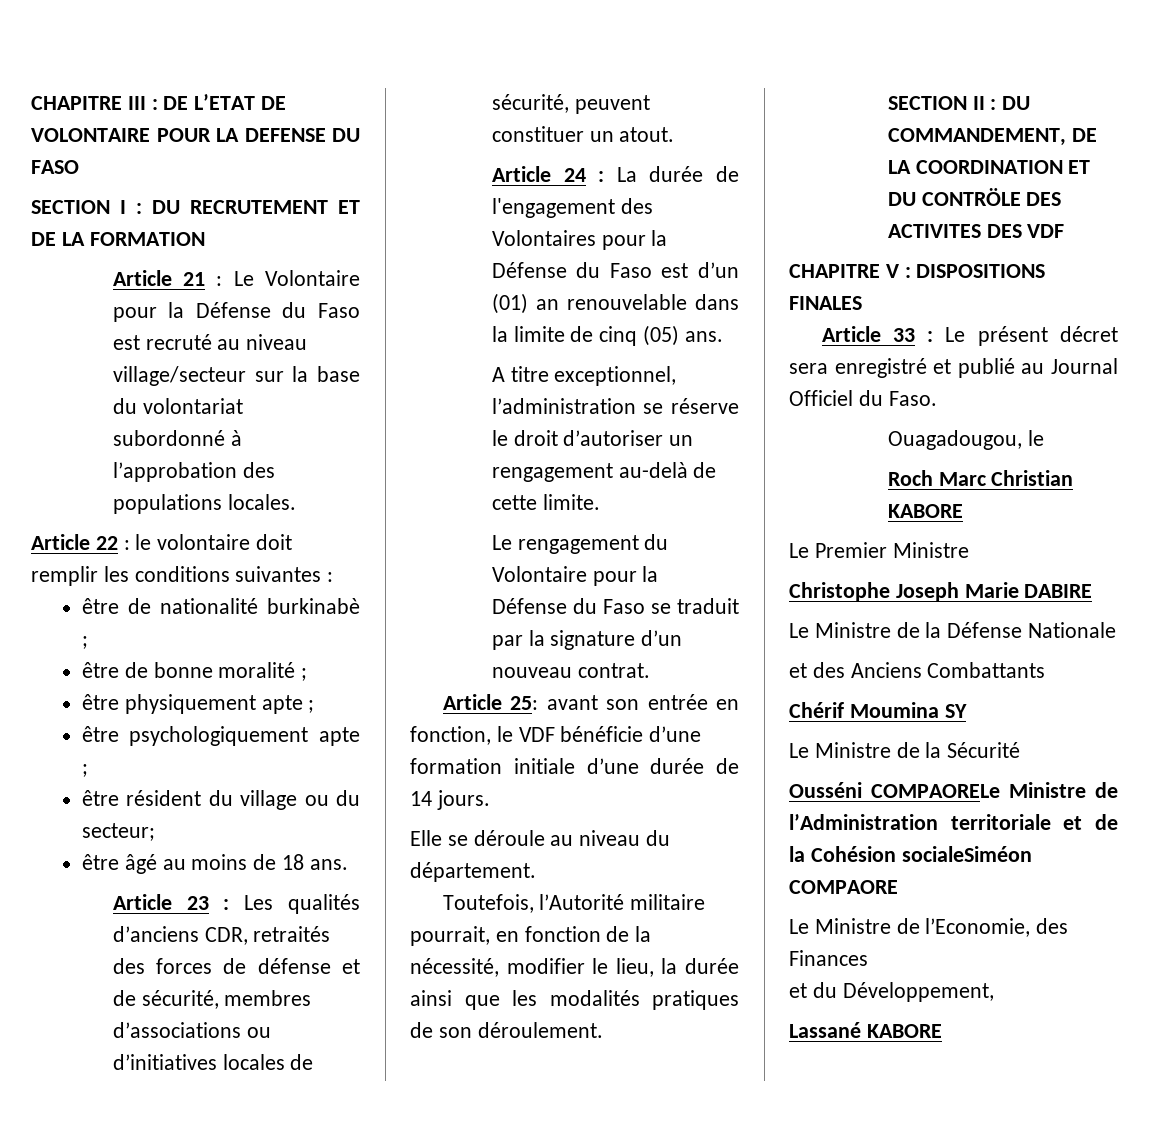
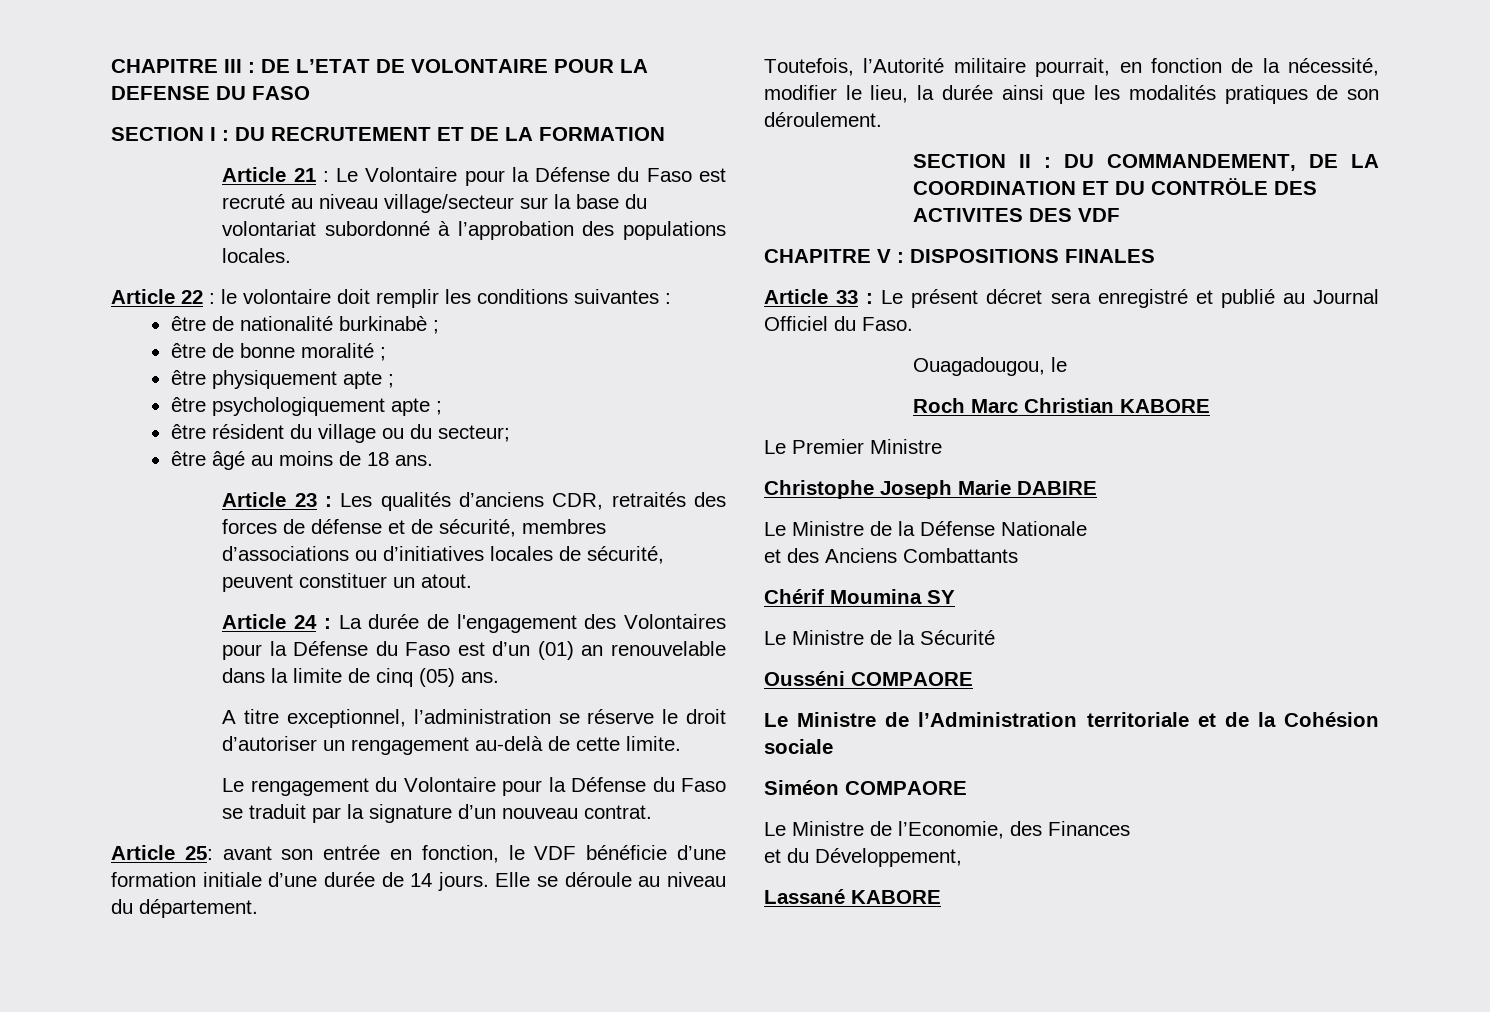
- Article 25: avant son entrée en fonction, le VDF bénéficie d’une formation initiale d’une durée de 14 jours.
- Elle se déroule au niveau du département.
+ Article 25: avant son entrée en fonction, le VDF bénéficie d’une formation initiale d’une durée de 14 jours. Elle se déroule au niveau du département.
- Ousséni COMPAORELe Ministre de l’Administration territoriale et de la Cohésion socialeSiméon COMPAORE
+ Ousséni COMPAORE
+ Le Ministre de l’Administration territoriale et de la Cohésion sociale
+ Siméon COMPAORE

